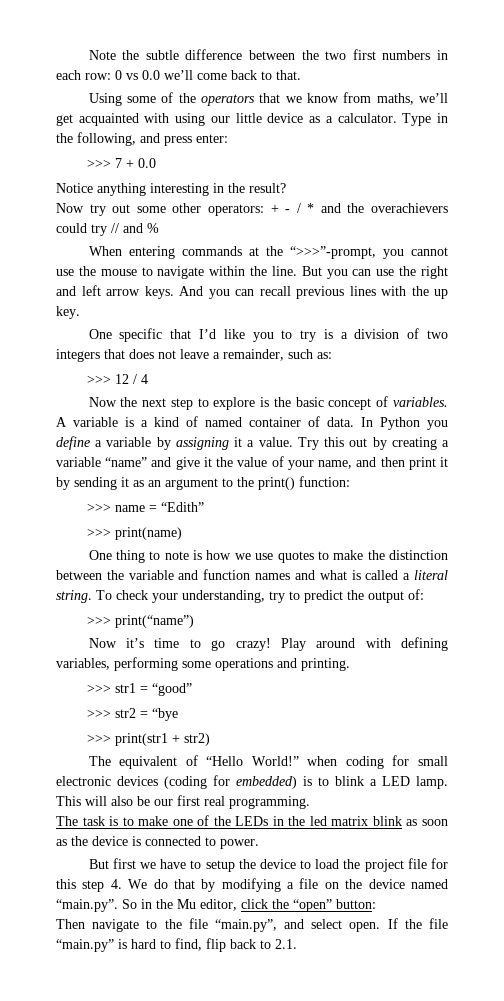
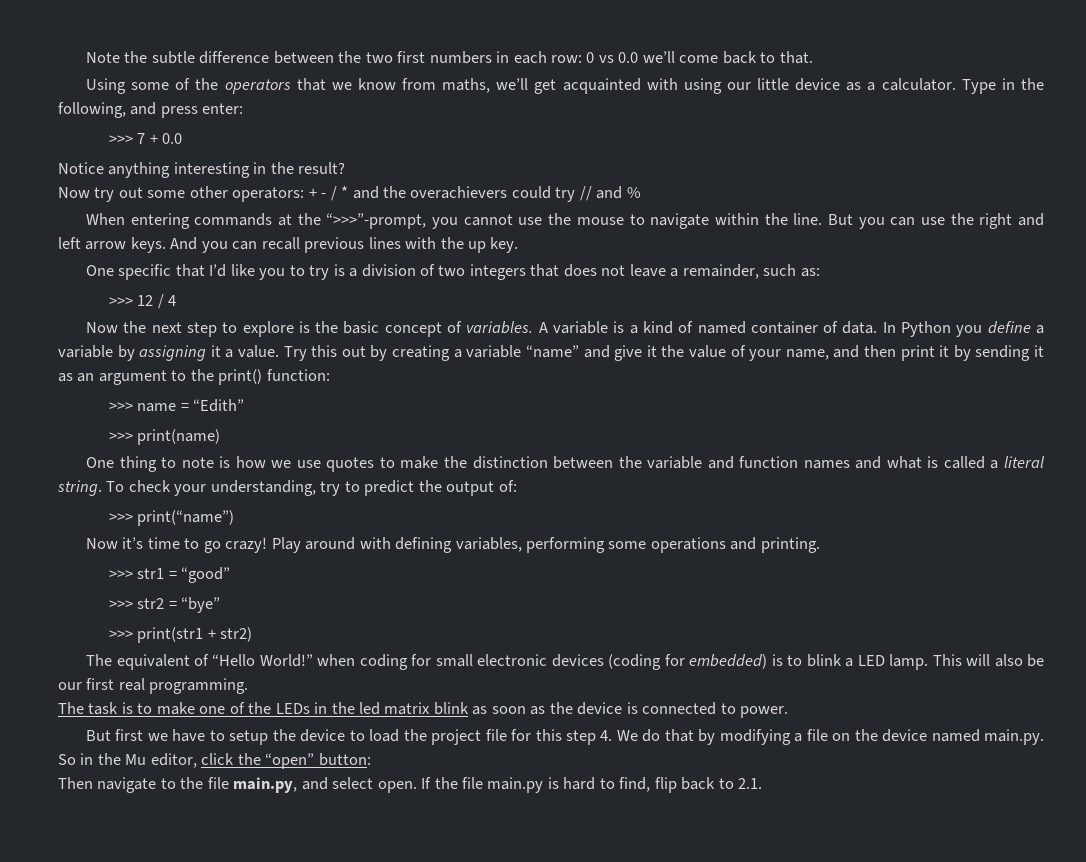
- >>> str2 = “bye
+ >>> str2 = “bye”
- But first we have to setup the device to load the project file for this step 4. We do that by modifying a file on the device named “main.py”. So in the Mu editor, click the “open” button:
+ But first we have to setup the device to load the project file for this step 4. We do that by modifying a file on the device named main.py. So in the Mu editor, click the “open” button:
- Then navigate to the file “main.py”, and select open.
+ Then navigate to the file main.py, and select open.
- If the file “main.py” is hard to find, flip back to 2.1.
+ If the file main.py is hard to find, flip back to 2.1.

